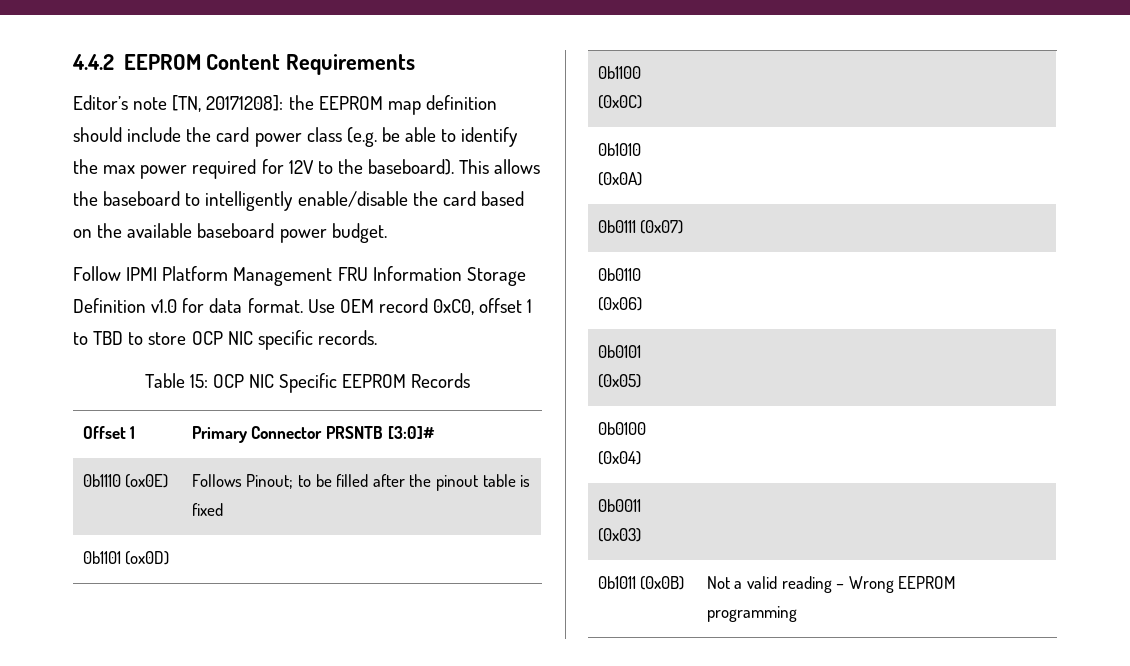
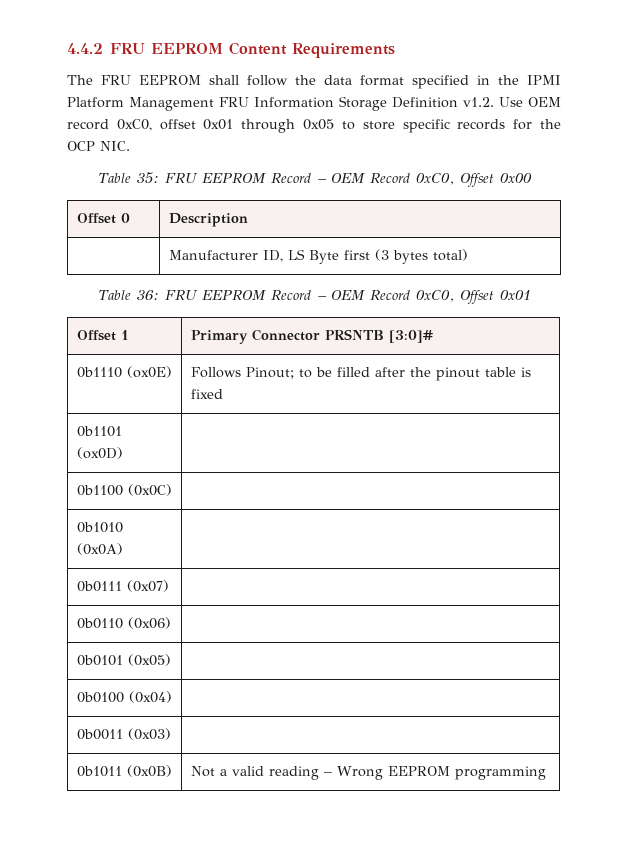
- 4.4.2 EEPROM Content Requirements
+ 4.4.2 FRU EEPROM Content Requirements
- Editor’s note [TN, 20171208]: the EEPROM map definition should include the card power class (e.g. be able to identify the max power required for 12V to the baseboard). This allows the baseboard to intelligently enable/disable the card based on the available baseboard power budget.
- Follow IPMI Platform Management FRU Information Storage Definition v1.0 for data format. Use OEM record 0xC0, offset 1 to TBD to store OCP NIC specific records.
- Table 15: OCP NIC Specific EEPROM Records
+ The FRU EEPROM shall follow the data format specified in the IPMI Platform Management FRU Information Storage Definition v1.2. Use OEM record 0xC0, offset 0x01 through 0x05 to store specific records for the OCP NIC.
+ Table 35: FRU EEPROM Record – OEM Record 0xC0, Offset 0x00
+ Offset 0 | Description
+ | Manufacturer ID, LS Byte first (3 bytes total)
+ Table 36: FRU EEPROM Record – OEM Record 0xC0, Offset 0x01

